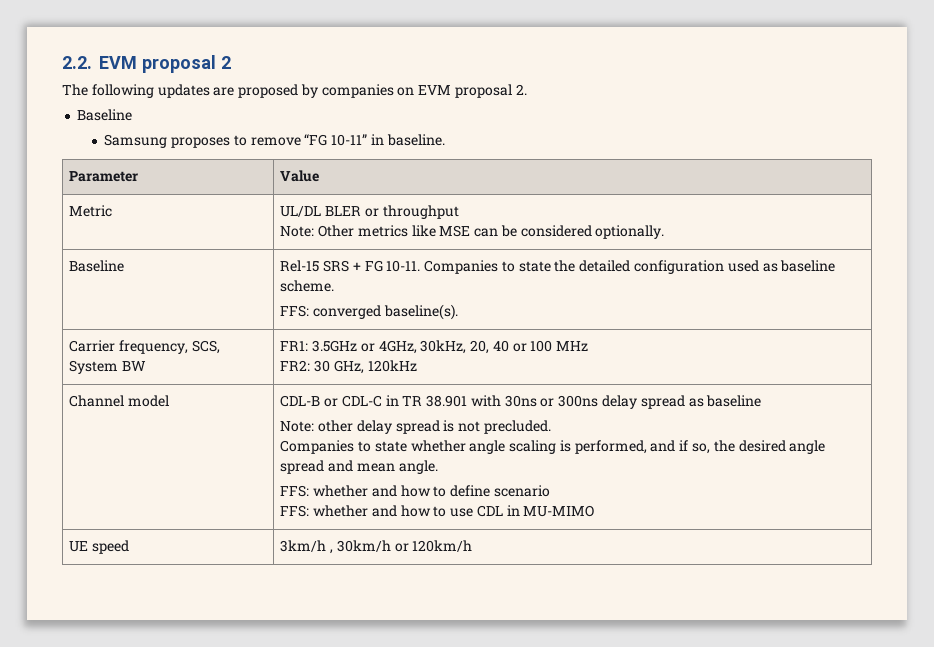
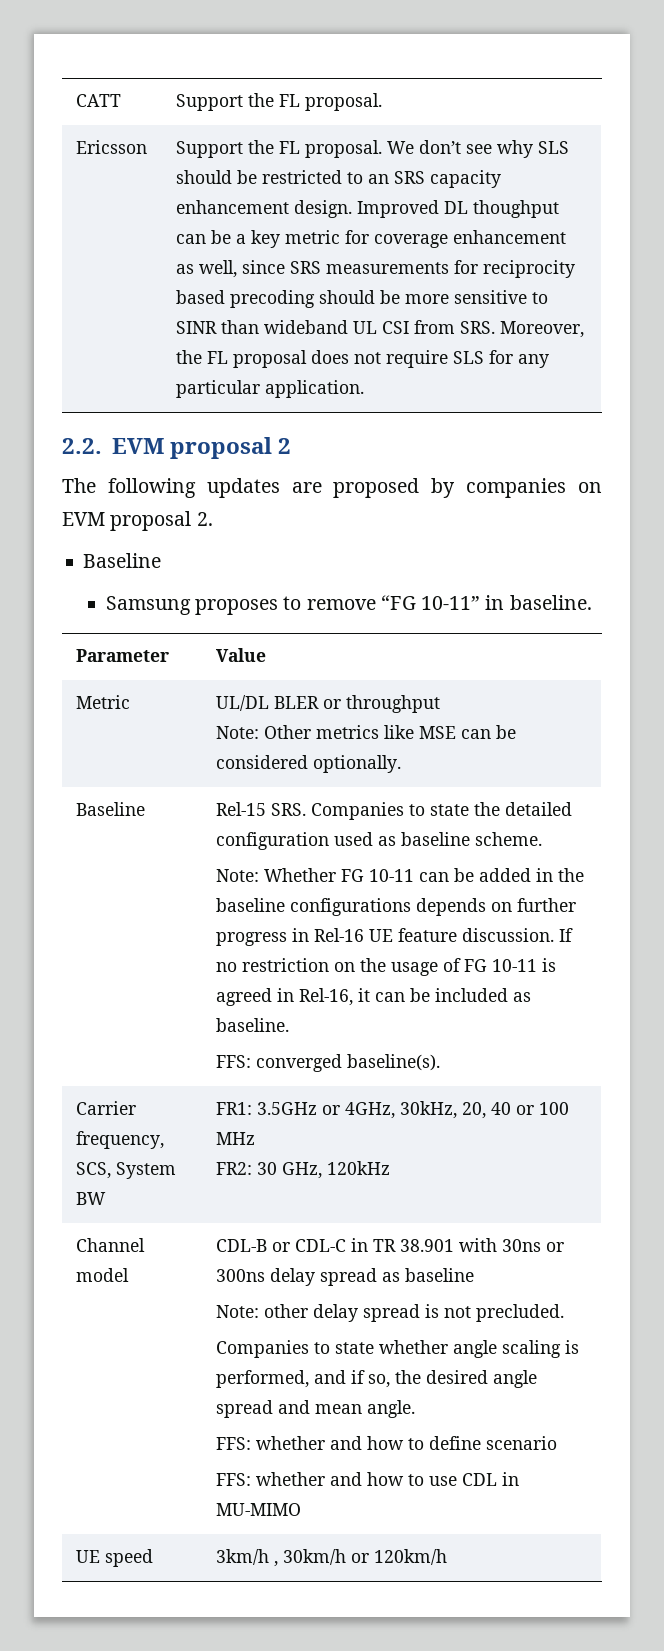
+ CATT | Support the FL proposal.
+ Ericsson | Support the FL proposal. We don’t see why SLS should be restricted to an SRS capacity enhancement design. Improved DL thoughput can be a key metric for coverage enhancement as well, since SRS measurements for reciprocity based precoding should be more sensitive to SINR than wideband UL CSI from SRS. Moreover, the FL proposal does not require SLS for any particular application.
- Rel-15 SRS + FG 10-11. Companies to state the detailed configuration used as baseline scheme.
+ Rel-15 SRS. Companies to state the detailed configuration used as baseline scheme.
+ Note: Whether FG 10-11 can be added in the baseline configurations depends on further progress in Rel-16 UE feature discussion. If no restriction on the usage of FG 10-11 is agreed in Rel-16, it can be included as baseline.

